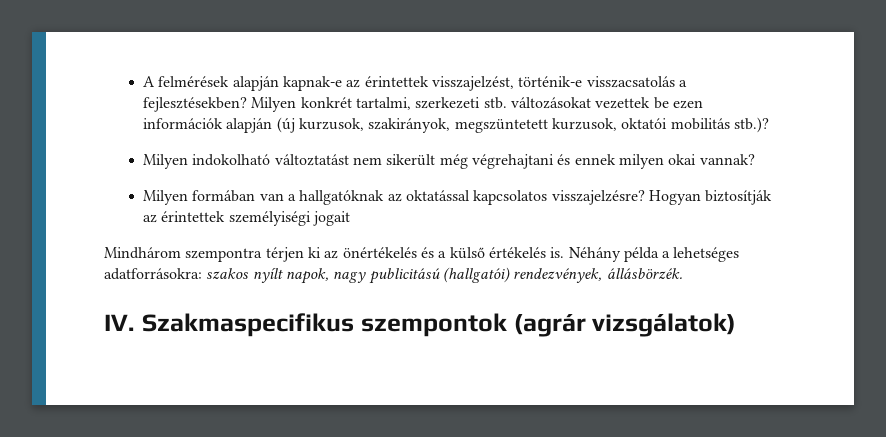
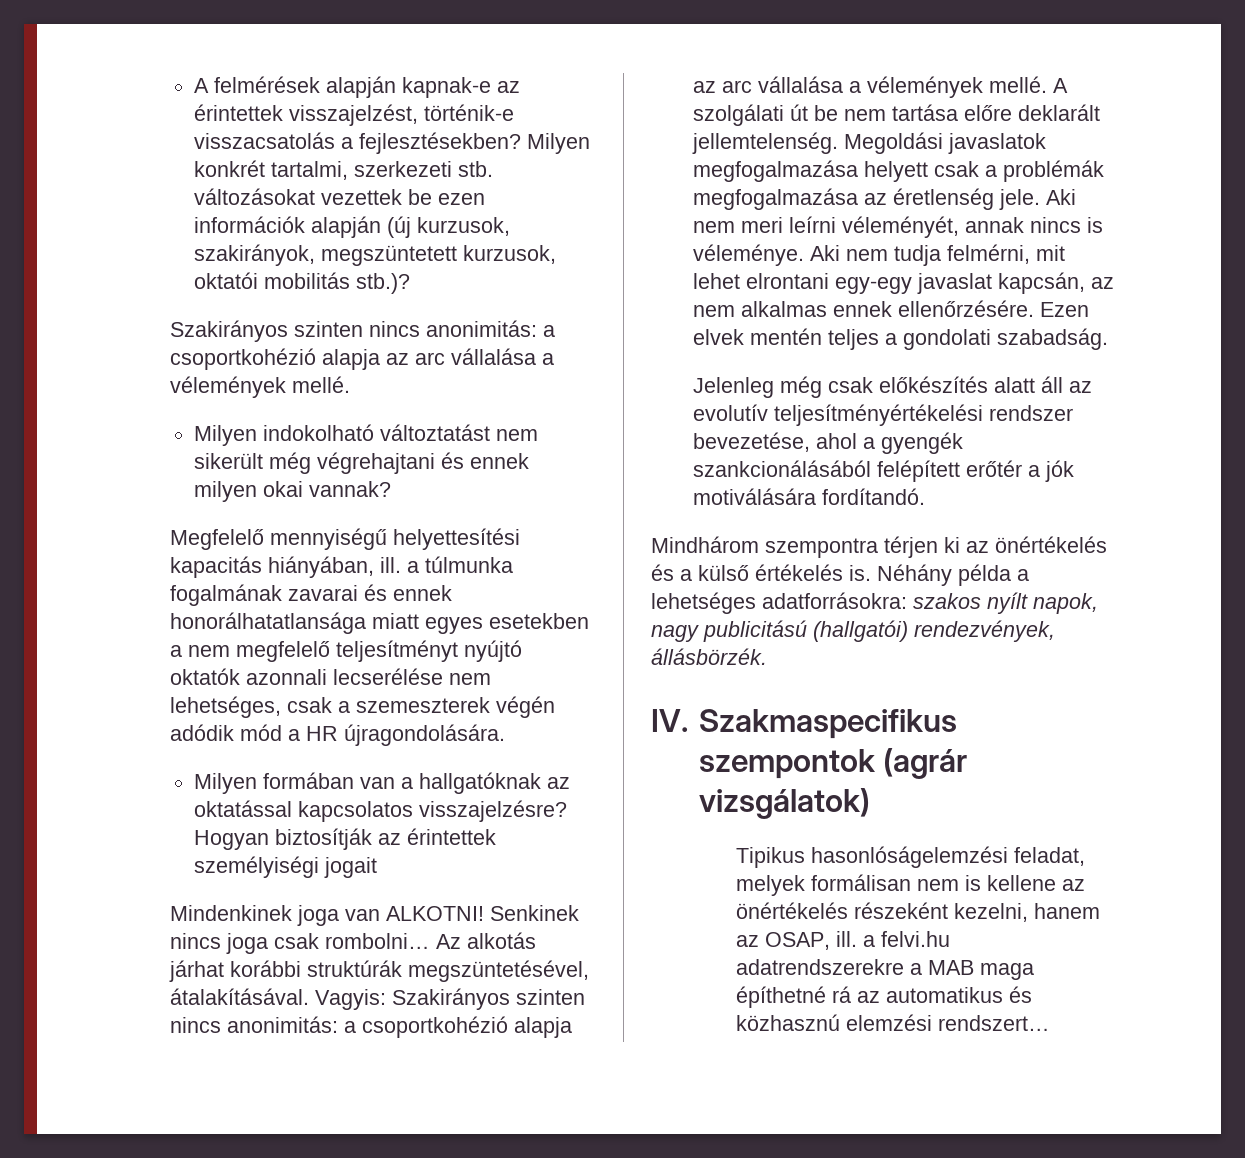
  Milyen konkrét tartalmi, szerkezeti stb. változásokat vezettek be ezen információk alapján (új kurzusok, szakirányok, megszüntetett kurzusok, oktatói mobilitás stb.)?
+ Szakirányos szinten nincs anonimitás: a csoportkohézió alapja az arc vállalása a vélemények mellé.
+ Megfelelő mennyiségű helyettesítési kapacitás hiányában, ill. a túlmunka fogalmának zavarai és ennek honorálhatatlansága miatt egyes esetekben a nem megfelelő teljesítményt nyújtó oktatók azonnali lecserélése nem lehetséges, csak a szemeszterek végén adódik mód a HR újragondolására.
+ Mindenkinek joga van ALKOTNI! Senkinek nincs joga csak rombolni… Az alkotás járhat korábbi struktúrák megszüntetésével, átalakításával. Vagyis: Szakirányos szinten nincs anonimitás: a csoportkohézió alapja az arc vállalása a vélemények mellé. A szolgálati út be nem tartása előre deklarált jellemtelenség. Megoldási javaslatok megfogalmazása helyett csak a problémák megfogalmazása az éretlenség jele. Aki nem meri leírni véleményét, annak nincs is véleménye. Aki nem tudja felmérni, mit lehet elrontani egy-egy javaslat kapcsán, az nem alkalmas ennek ellenőrzésére. Ezen elvek mentén teljes a gondolati szabadság.
+ Jelenleg még csak előkészítés alatt áll az evolutív teljesítményértékelési rendszer bevezetése, ahol a gyengék szankcionálásából felépített erőtér a jók motiválására fordítandó.
+ Tipikus hasonlóságelemzési feladat, melyek formálisan nem is kellene az önértékelés részeként kezelni, hanem az OSAP, ill. a felvi.hu adatrendszerekre a MAB maga építhetné rá az automatikus és közhasznú elemzési rendszert…

